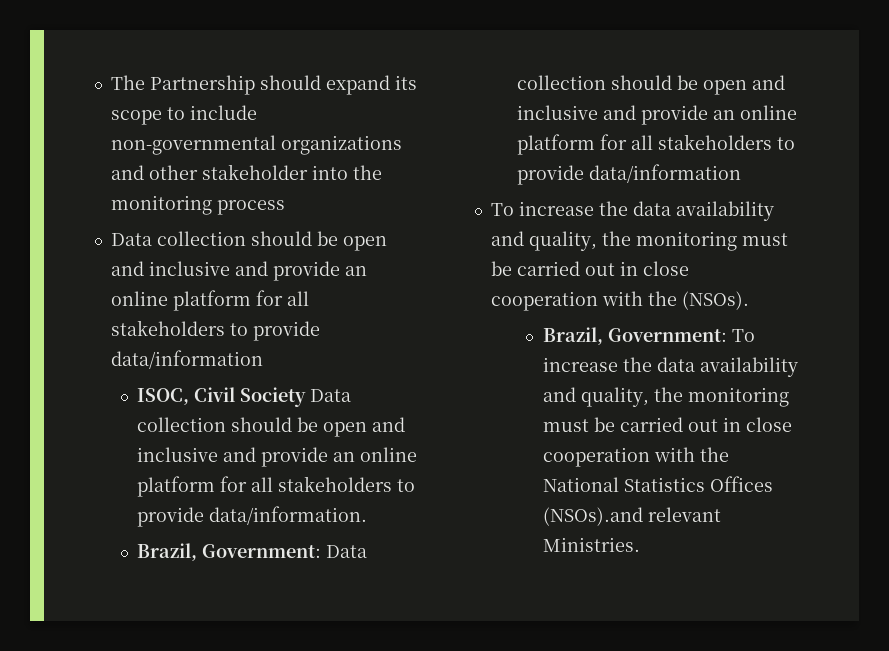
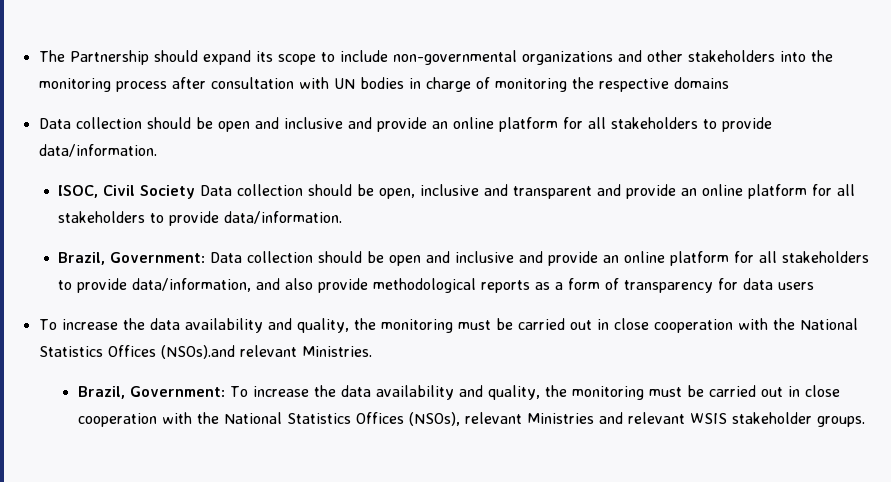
- The Partnership should expand its scope to include non-governmental organizations and other stakeholder into the monitoring process
- Data collection should be open and inclusive and provide an online platform for all stakeholders to provide data/information
+ The Partnership should expand its scope to include non-governmental organizations and other stakeholders into the monitoring process after consultation with UN bodies in charge of monitoring the respective domains
+ Data collection should be open and inclusive and provide an online platform for all stakeholders to provide data/information.
- ISOC, Civil Society Data collection should be open and inclusive and provide an online platform for all stakeholders to provide data/information.
+ ISOC, Civil Society Data collection should be open, inclusive and transparent and provide an online platform for all stakeholders to provide data/information.
- Brazil, Government: Data collection should be open and inclusive and provide an online platform for all stakeholders to provide data/information
+ Brazil, Government: Data collection should be open and inclusive and provide an online platform for all stakeholders to provide data/information, and also provide methodological reports as a form of transparency for data users
- To increase the data availability and quality, the monitoring must be carried out in close cooperation with the (NSOs).
+ To increase the data availability and quality, the monitoring must be carried out in close cooperation with the National Statistics Offices (NSOs).and relevant Ministries.
- Brazil, Government: To increase the data availability and quality, the monitoring must be carried out in close cooperation with the National Statistics Offices (NSOs).and relevant Ministries.
+ Brazil, Government: To increase the data availability and quality, the monitoring must be carried out in close cooperation with the National Statistics Offices (NSOs), relevant Ministries and relevant WSIS stakeholder groups.

